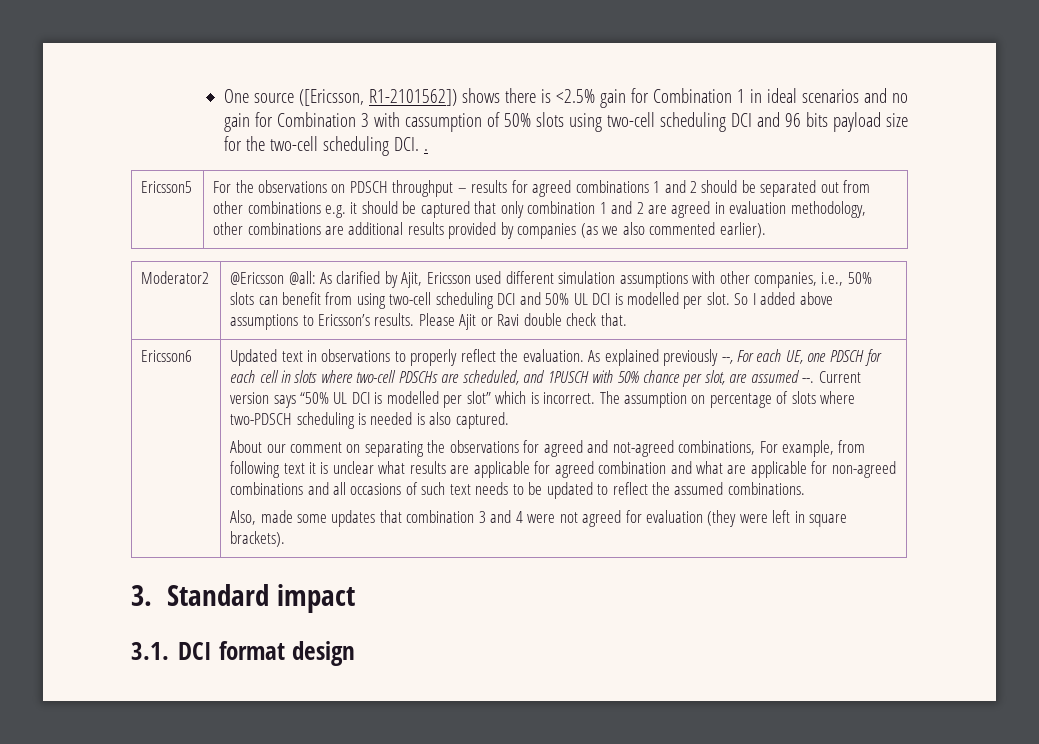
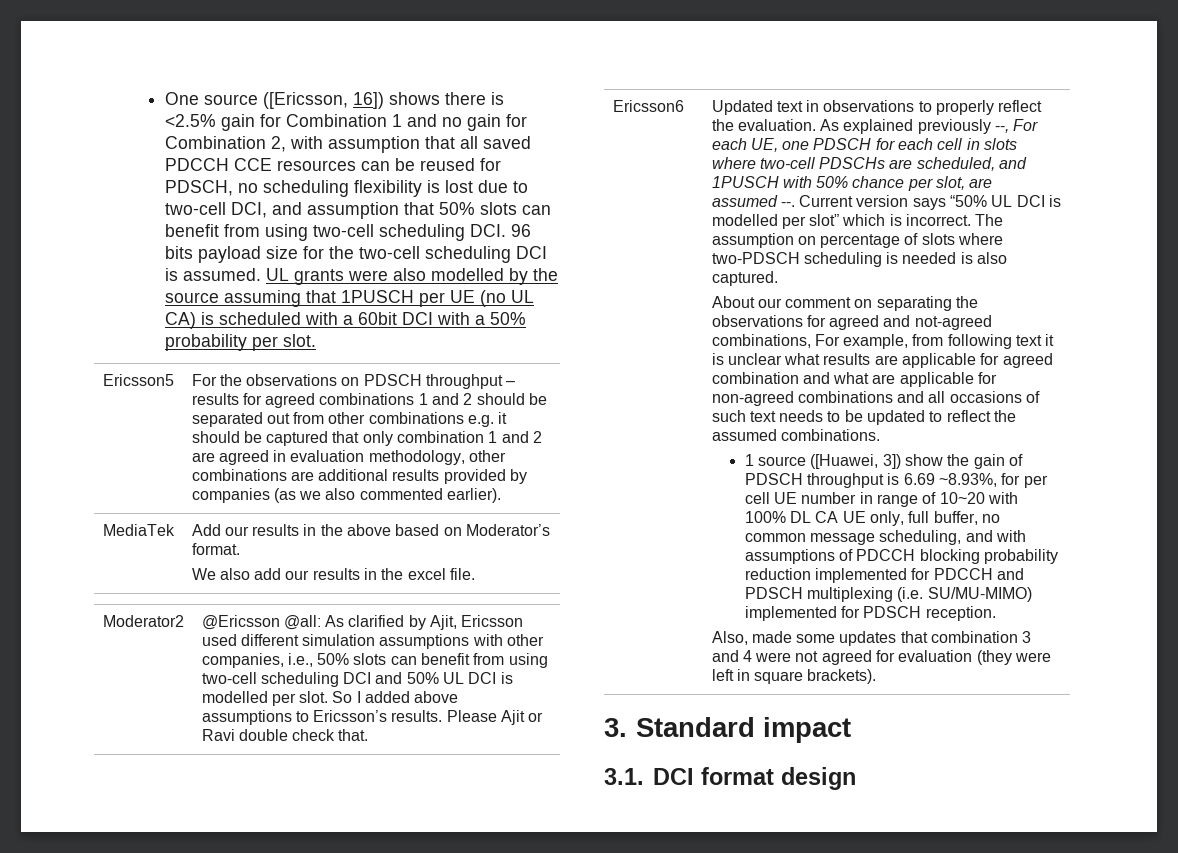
- One source ([Ericsson, R1-2101562]) shows there is <2.5% gain for Combination 1 in ideal scenarios and no gain for Combination 3 with cassumption of 50% slots using two-cell scheduling DCI and 96 bits payload size for the two-cell scheduling DCI. .
+ One source ([Ericsson, 16]) shows there is <2.5% gain for Combination 1 and no gain for Combination 2, with assumption that all saved PDCCH CCE resources can be reused for PDSCH, no scheduling flexibility is lost due to two-cell DCI, and assumption that 50% slots can benefit from using two-cell scheduling DCI. 96 bits payload size for the two-cell scheduling DCI is assumed. UL grants were also modelled by the source assuming that 1PUSCH per UE (no UL CA) is scheduled with a 60bit DCI with a 50% probability per slot.
+ MediaTek | Add our results in the above based on Moderator’s format.
+ We also add our results in the excel file.
+ 1 source ([Huawei, 3]) show the gain of PDSCH throughput is 6.69 ~8.93%, for per cell UE number in range of 10~20 with 100% DL CA UE only, full buffer, no common message scheduling, and with assumptions of PDCCH blocking probability reduction implemented for PDCCH and PDSCH multiplexing (i.e. SU/MU-MIMO) implemented for PDSCH reception.

